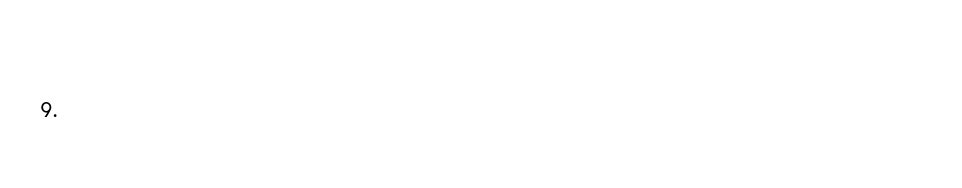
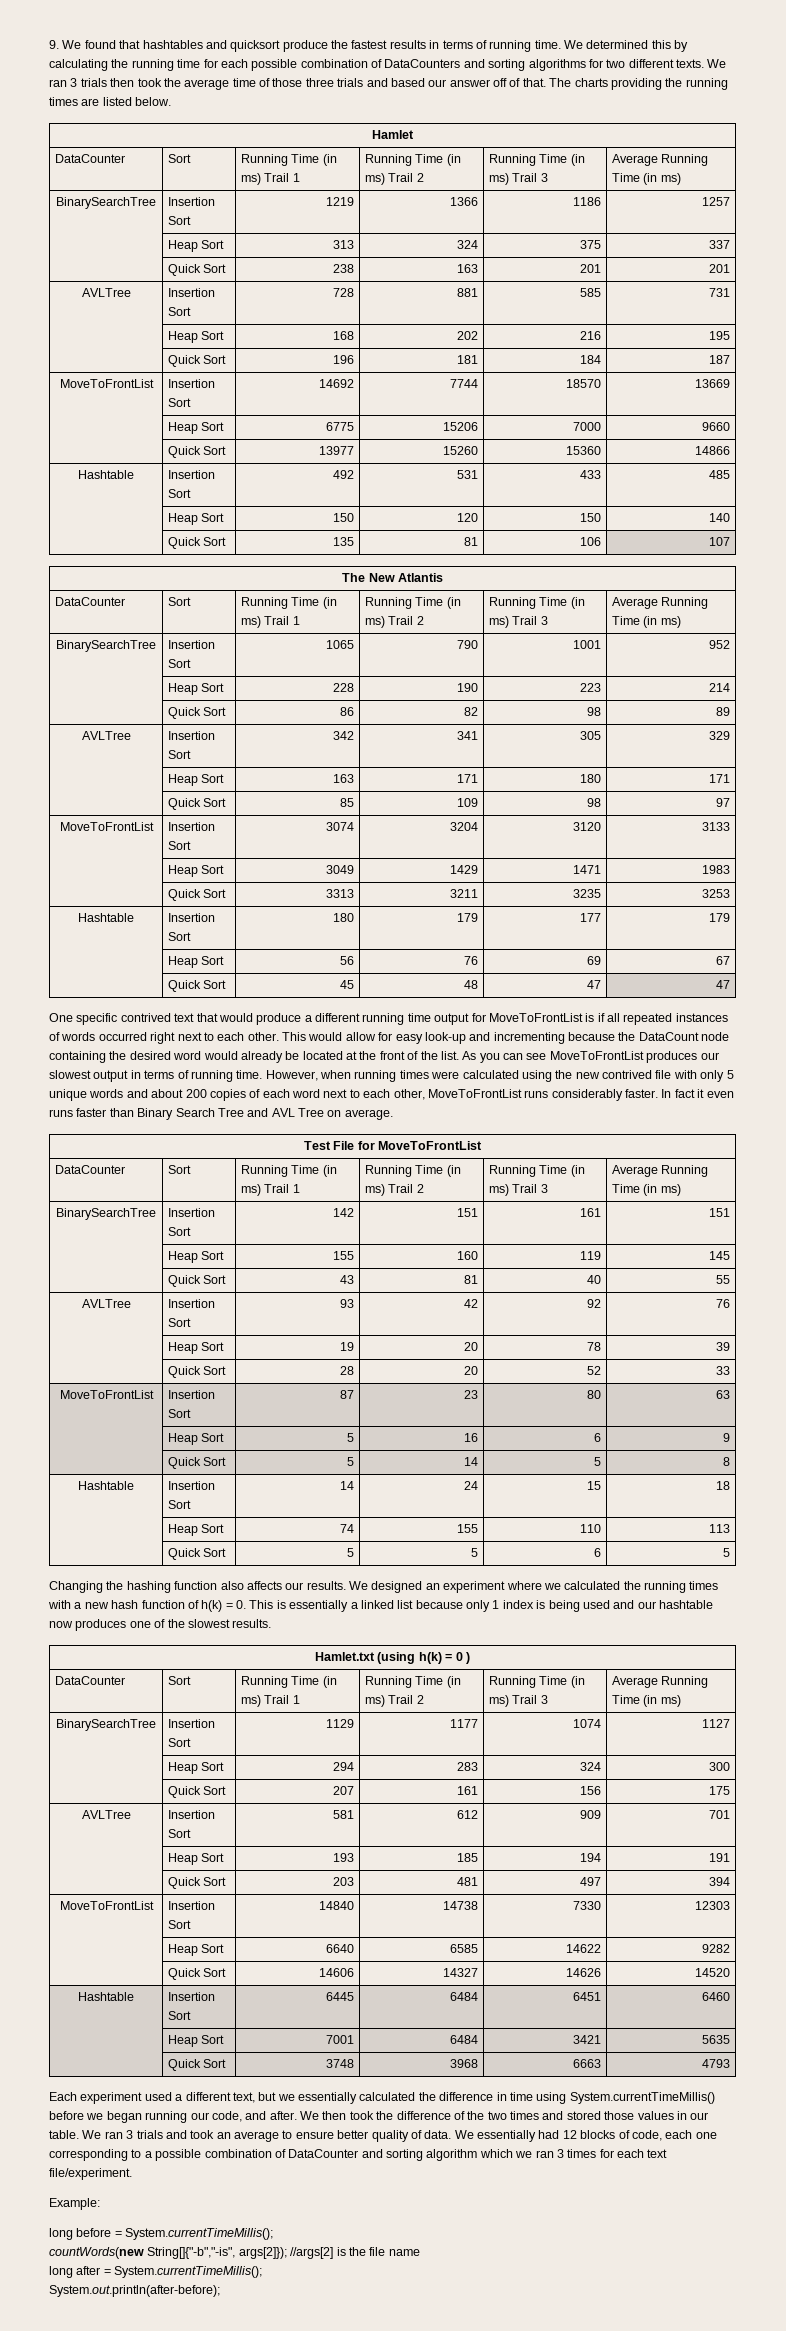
- 9.
+ 9. We found that hashtables and quicksort produce the fastest results in terms of running time. We determined this by calculating the running time for each possible combination of DataCounters and sorting algorithms for two different texts. We ran 3 trials then took the average time of those three trials and based our answer off of that. The charts providing the running times are listed below.
+ Hamlet
+ DataCounter | Sort | Running Time (in ms) Trail 1 | Running Time (in ms) Trail 2 | Running Time (in ms) Trail 3 | Average Running Time (in ms)
+ BinarySearchTree | Insertion Sort | 1219 | 1366 | 1186 | 1257
+ | Heap Sort | 313 | 324 | 375 | 337
+ | Quick Sort | 238 | 163 | 201 | 201
+ AVLTree | Insertion Sort | 728 | 881 | 585 | 731
+ | Heap Sort | 168 | 202 | 216 | 195
+ | Quick Sort | 196 | 181 | 184 | 187
+ MoveToFrontList | Insertion Sort | 14692 | 7744 | 18570 | 13669
+ | Heap Sort | 6775 | 15206 | 7000 | 9660
+ | Quick Sort | 13977 | 15260 | 15360 | 14866
+ Hashtable | Insertion Sort | 492 | 531 | 433 | 485
+ | Heap Sort | 150 | 120 | 150 | 140
+ | Quick Sort | 135 | 81 | 106 | 107
+ The New Atlantis
+ DataCounter | Sort | Running Time (in ms) Trail 1 | Running Time (in ms) Trail 2 | Running Time (in ms) Trail 3 | Average Running Time (in ms)
+ BinarySearchTree | Insertion Sort | 1065 | 790 | 1001 | 952
+ | Heap Sort | 228 | 190 | 223 | 214
+ | Quick Sort | 86 | 82 | 98 | 89
+ AVLTree | Insertion Sort | 342 | 341 | 305 | 329
+ | Heap Sort | 163 | 171 | 180 | 171
+ | Quick Sort | 85 | 109 | 98 | 97
+ MoveToFrontList | Insertion Sort | 3074 | 3204 | 3120 | 3133
+ | Heap Sort | 3049 | 1429 | 1471 | 1983
+ | Quick Sort | 3313 | 3211 | 3235 | 3253
+ Hashtable | Insertion Sort | 180 | 179 | 177 | 179
+ | Heap Sort | 56 | 76 | 69 | 67
+ | Quick Sort | 45 | 48 | 47 | 47
+ One specific contrived text that would produce a different running time output for MoveToFrontList is if all repeated instances of words occurred right next to each other. This would allow for easy look-up and incrementing because the DataCount node containing the desired word would already be located at the front of the list. As you can see MoveToFrontList produces our slowest output in terms of running time. However, when running times were calculated using the new contrived file with only 5 unique words and about 200 copies of each word next to each other, MoveToFrontList runs considerably faster. In fact it even runs faster than Binary Search Tree and AVL Tree on average.
+ Test File for MoveToFrontList
+ DataCounter | Sort | Running Time (in ms) Trail 1 | Running Time (in ms) Trail 2 | Running Time (in ms) Trail 3 | Average Running Time (in ms)
+ BinarySearchTree | Insertion Sort | 142 | 151 | 161 | 151
+ | Heap Sort | 155 | 160 | 119 | 145
+ | Quick Sort | 43 | 81 | 40 | 55
+ AVLTree | Insertion Sort | 93 | 42 | 92 | 76
+ | Heap Sort | 19 | 20 | 78 | 39
+ | Quick Sort | 28 | 20 | 52 | 33
+ MoveToFrontList | Insertion Sort | 87 | 23 | 80 | 63
+ | Heap Sort | 5 | 16 | 6 | 9
+ | Quick Sort | 5 | 14 | 5 | 8
+ Hashtable | Insertion Sort | 14 | 24 | 15 | 18
+ | Heap Sort | 74 | 155 | 110 | 113
+ | Quick Sort | 5 | 5 | 6 | 5
+ Changing the hashing function also affects our results. We designed an experiment where we calculated the running times with a new hash function of h(k) = 0. This is essentially a linked list because only 1 index is being used and our hashtable now produces one of the slowest results.
+ Hamlet.txt (using h(k) = 0 )
+ DataCounter | Sort | Running Time (in ms) Trail 1 | Running Time (in ms) Trail 2 | Running Time (in ms) Trail 3 | Average Running Time (in ms)
+ BinarySearchTree | Insertion Sort | 1129 | 1177 | 1074 | 1127
+ | Heap Sort | 294 | 283 | 324 | 300
+ | Quick Sort | 207 | 161 | 156 | 175
+ AVLTree | Insertion Sort | 581 | 612 | 909 | 701
+ | Heap Sort | 193 | 185 | 194 | 191
+ | Quick Sort | 203 | 481 | 497 | 394
+ MoveToFrontList | Insertion Sort | 14840 | 14738 | 7330 | 12303
+ | Heap Sort | 6640 | 6585 | 14622 | 9282
+ | Quick Sort | 14606 | 14327 | 14626 | 14520
+ Hashtable | Insertion Sort | 6445 | 6484 | 6451 | 6460
+ | Heap Sort | 7001 | 6484 | 3421 | 5635
+ | Quick Sort | 3748 | 3968 | 6663 | 4793
+ Each experiment used a different text, but we essentially calculated the difference in time using System.currentTimeMillis() before we began running our code, and after. We then took the difference of the two times and stored those values in our table. We ran 3 trials and took an average to ensure better quality of data. We essentially had 12 blocks of code, each one corresponding to a possible combination of DataCounter and sorting algorithm which we ran 3 times for each text file/experiment.
+ Example:
+ long before = System.currentTimeMillis();
+ countWords(new String[]{"-b","-is", args[2]}); //args[2] is the file name
+ long after = System.currentTimeMillis();
+ System.out.println(after-before);

